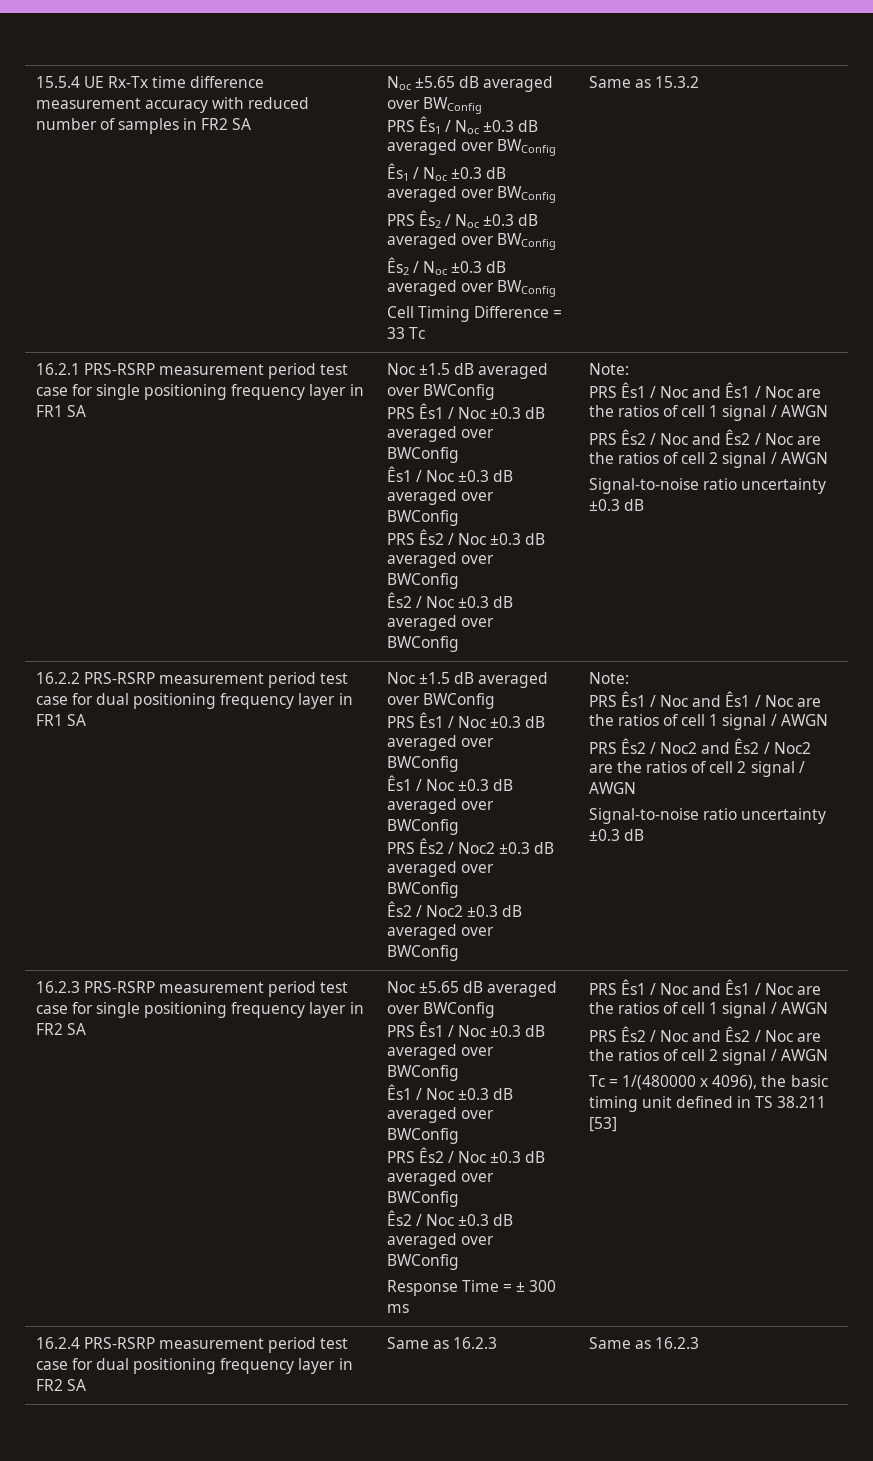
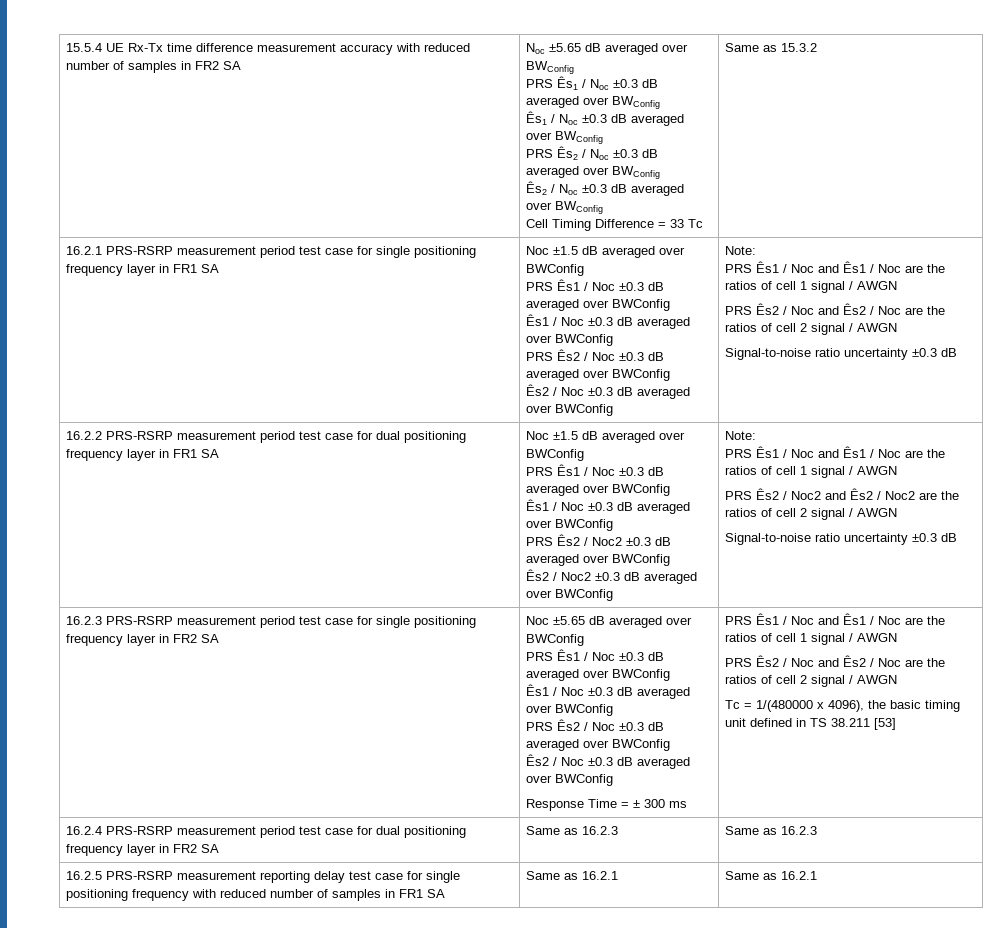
+ 16.2.5 PRS-RSRP measurement reporting delay test case for single positioning frequency with reduced number of samples in FR1 SA | Same as 16.2.1 | Same as 16.2.1

